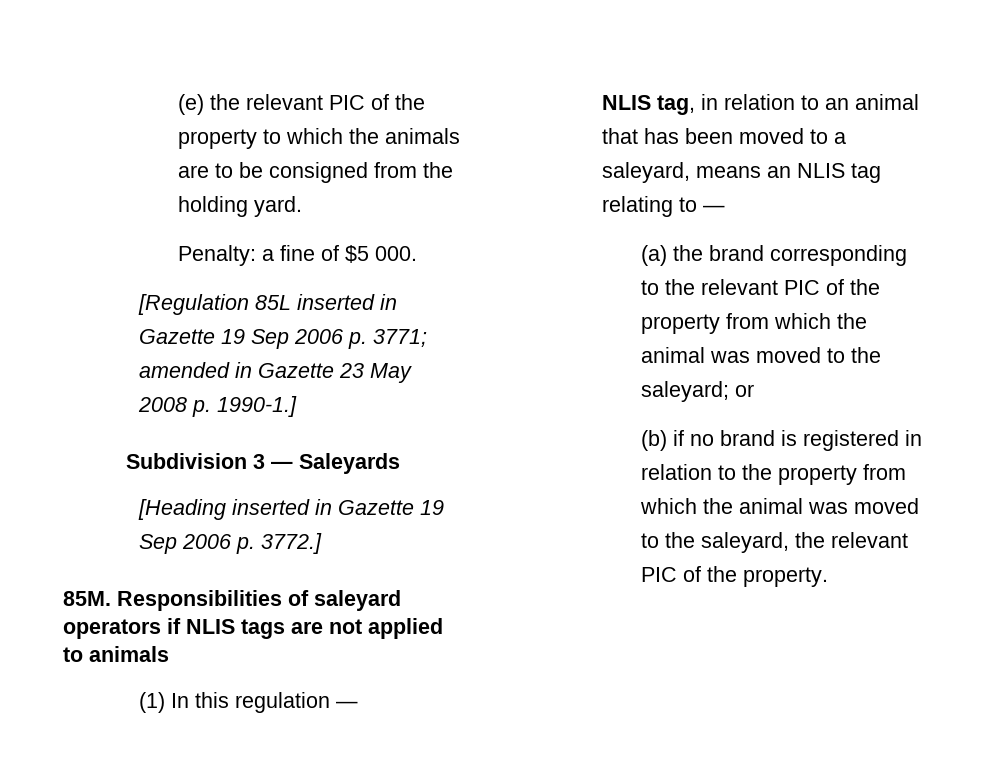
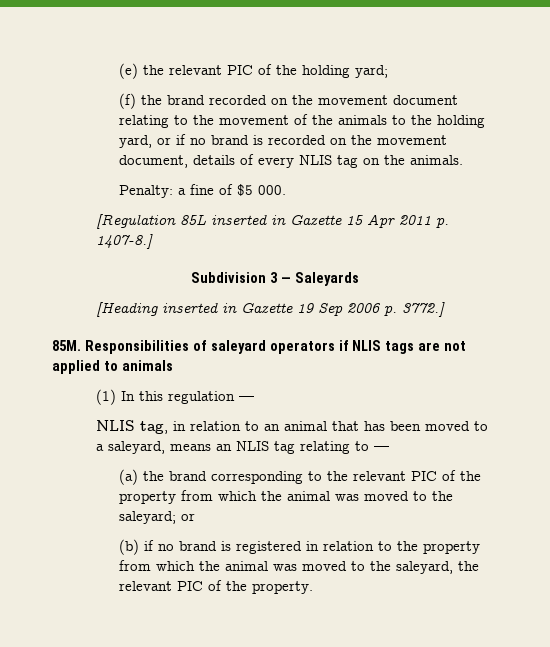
- (e) the relevant PIC of the property to which the animals are to be consigned from the holding yard.
+ (e) the relevant PIC of the holding yard;
+ (f) the brand recorded on the movement document relating to the movement of the animals to the holding yard, or if no brand is recorded on the movement document, details of every NLIS tag on the animals.
- [Regulation 85L inserted in Gazette 19 Sep 2006 p. 3771; amended in Gazette 23 May 2008 p. 1990-1.]
+ [Regulation 85L inserted in Gazette 15 Apr 2011 p. 1407-8.]

